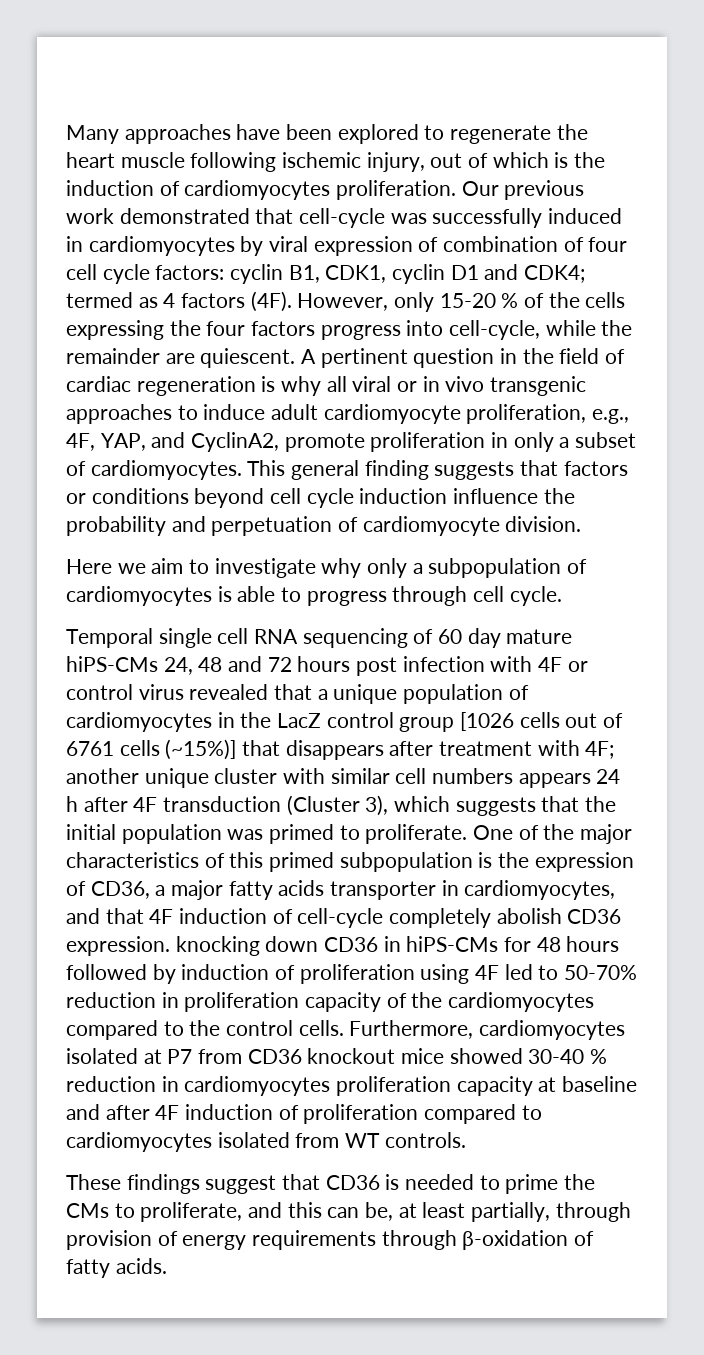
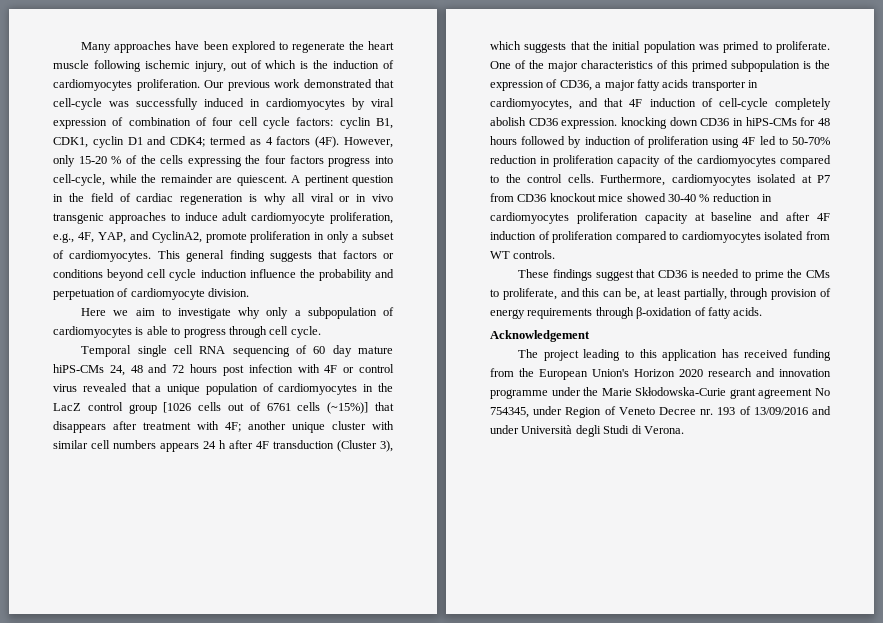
+ Acknowledgement
+ The project leading to this application has received funding from the European Union's Horizon 2020 research and innovation programme under the Marie Skłodowska-Curie grant agreement No 754345, under Region of Veneto Decree nr. 193 of 13/09/2016 and under Università degli Studi di Verona.

